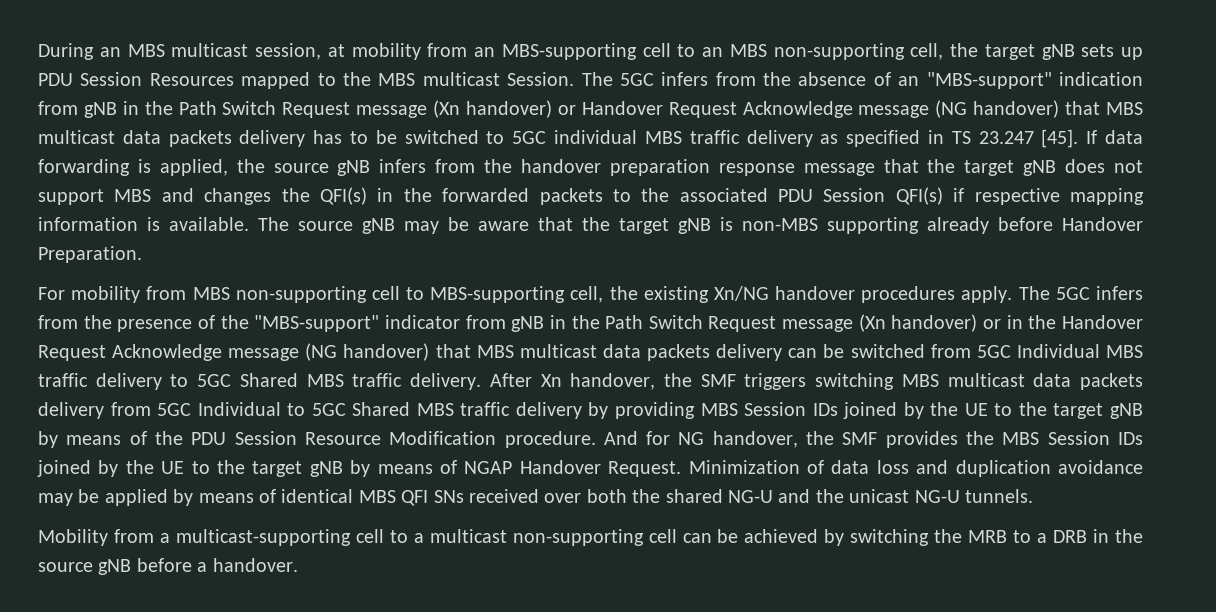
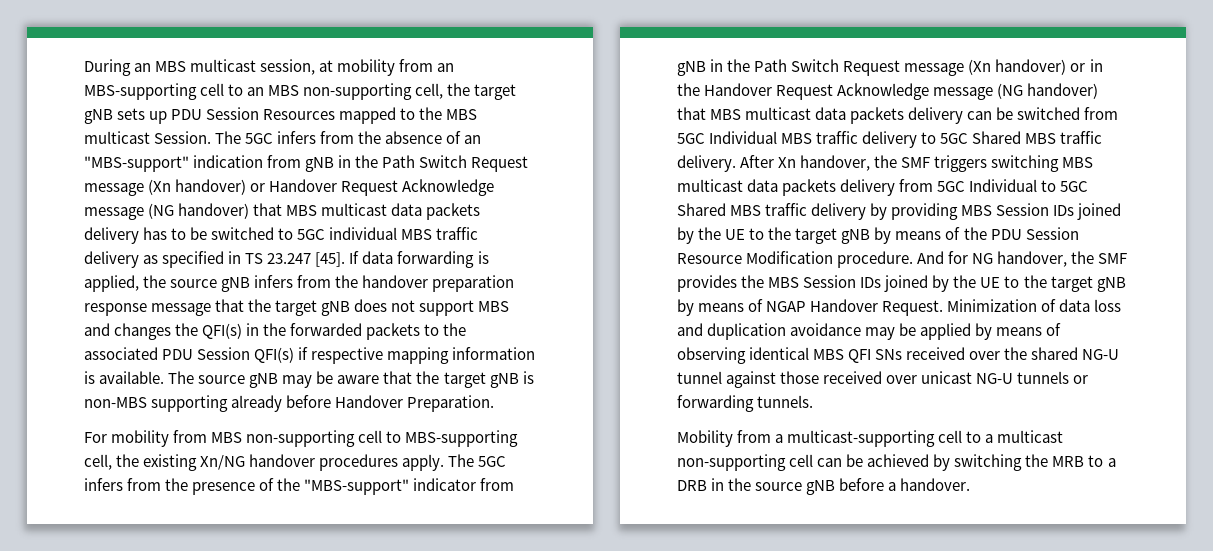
- Minimization of data loss and duplication avoidance may be applied by means of identical MBS QFI SNs received over both the shared NG-U and the unicast NG-U tunnels.
+ Minimization of data loss and duplication avoidance may be applied by means of observing identical MBS QFI SNs received over the shared NG-U tunnel against those received over unicast NG-U tunnels or forwarding tunnels.

